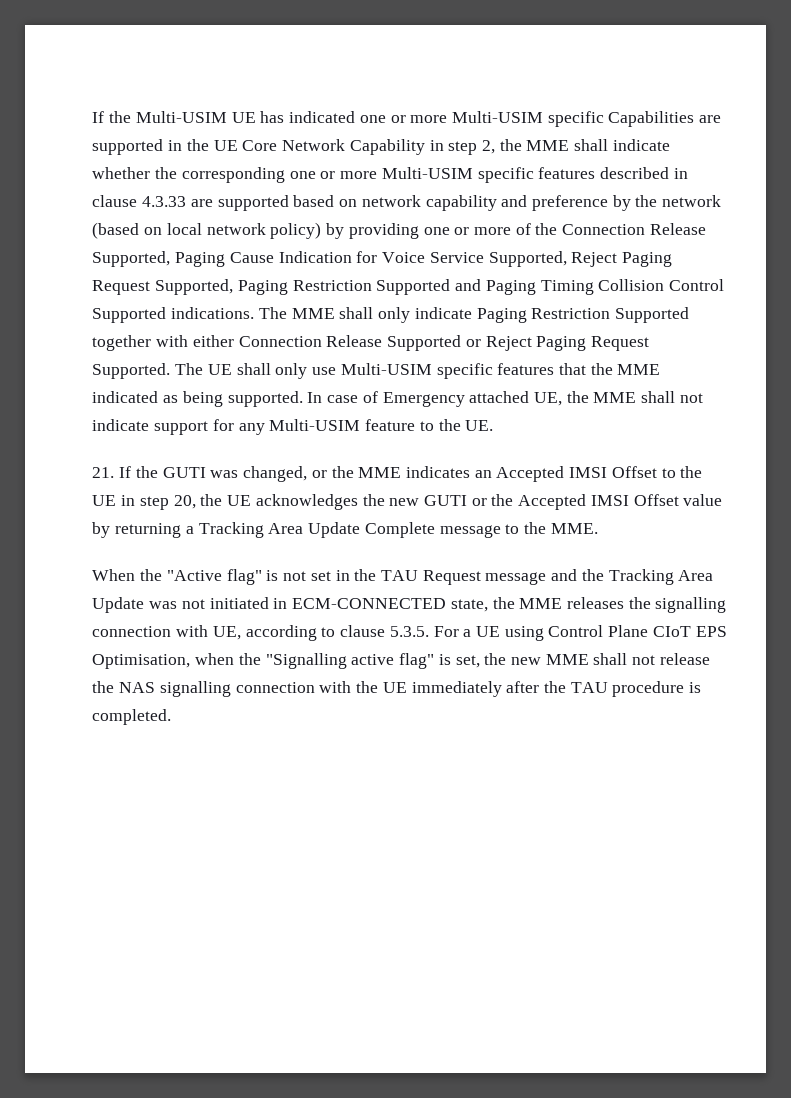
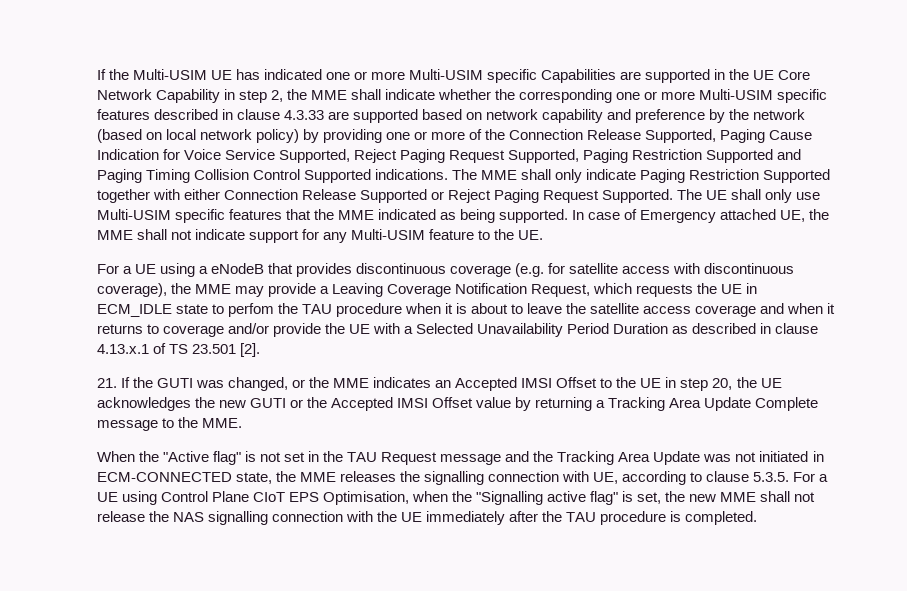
+ For a UE using a eNodeB that provides discontinuous coverage (e.g. for satellite access with discontinuous coverage), the MME may provide a Leaving Coverage Notification Request, which requests the UE in ECM_IDLE state to perfom the TAU procedure when it is about to leave the satellite access coverage and when it returns to coverage and/or provide the UE with a Selected Unavailability Period Duration as described in clause 4.13.x.1 of TS 23.501 [2].

